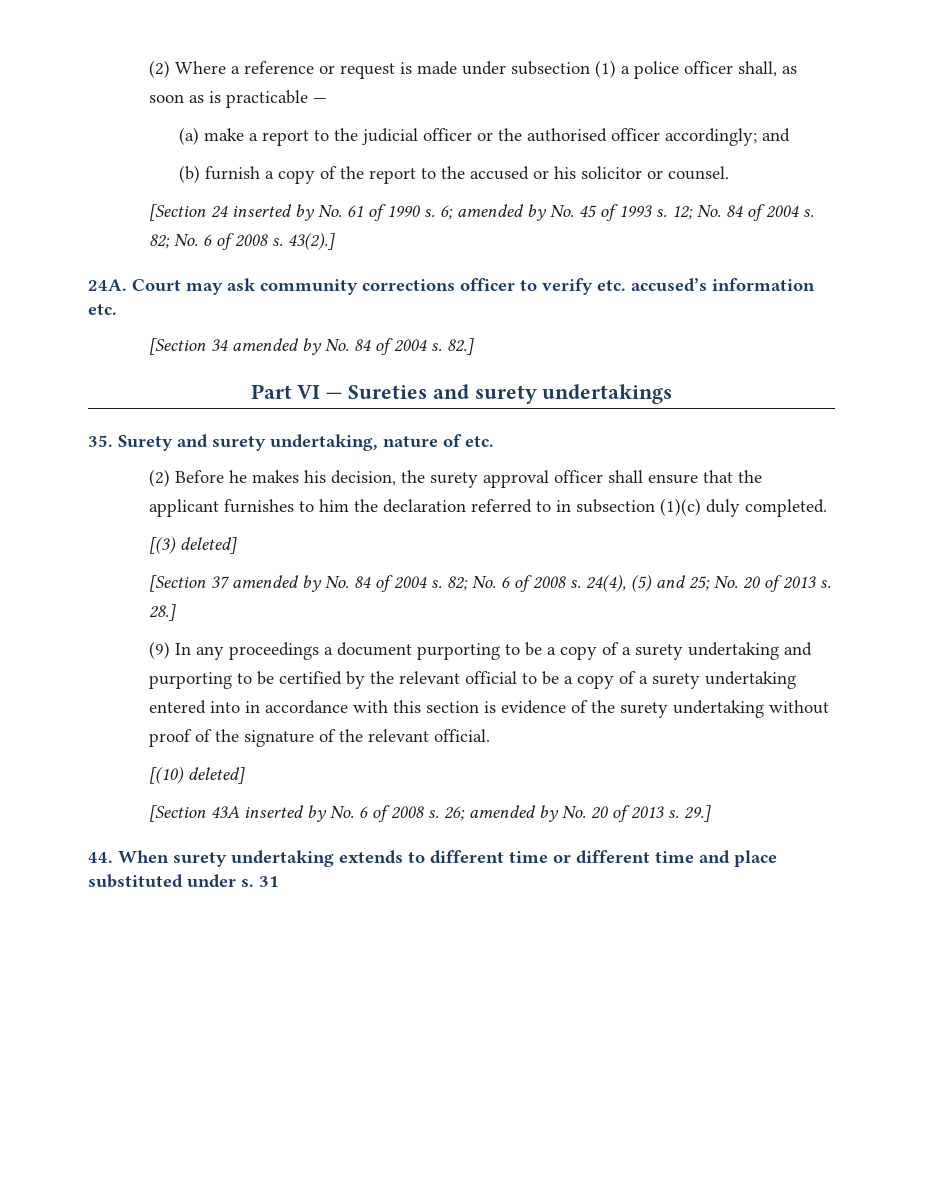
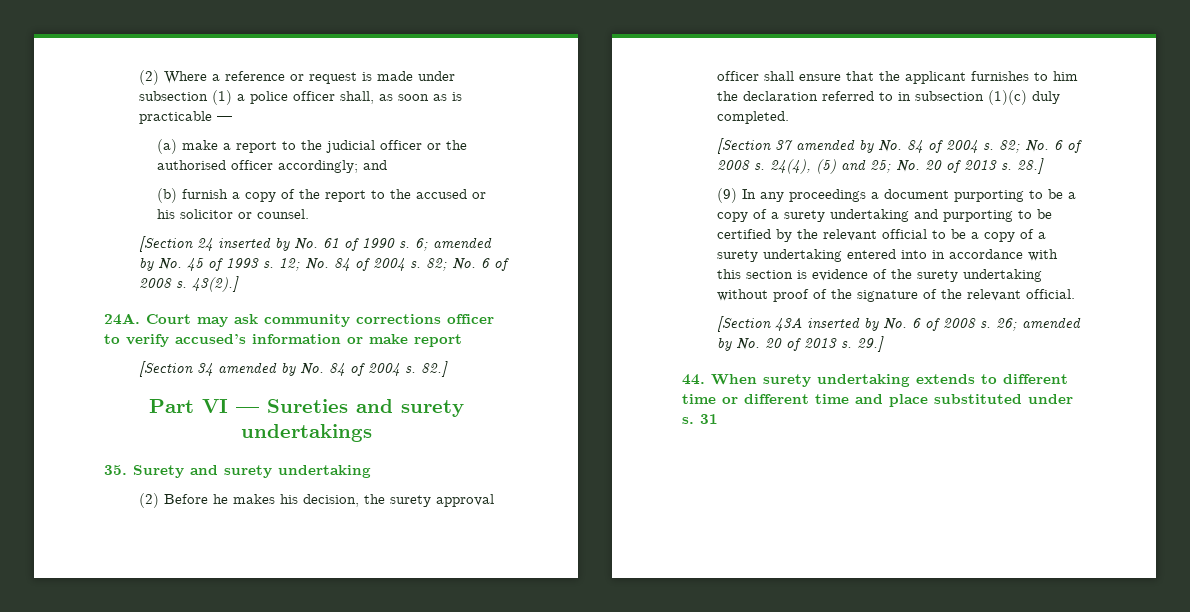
- Court may ask community corrections officer to verify etc. accused’s information etc.
+ Court may ask community corrections officer to verify accused’s information or make report
- 35. Surety and surety undertaking, nature of etc.
+ 35. Surety and surety undertaking
- [(3) deleted]
- [(10) deleted]

